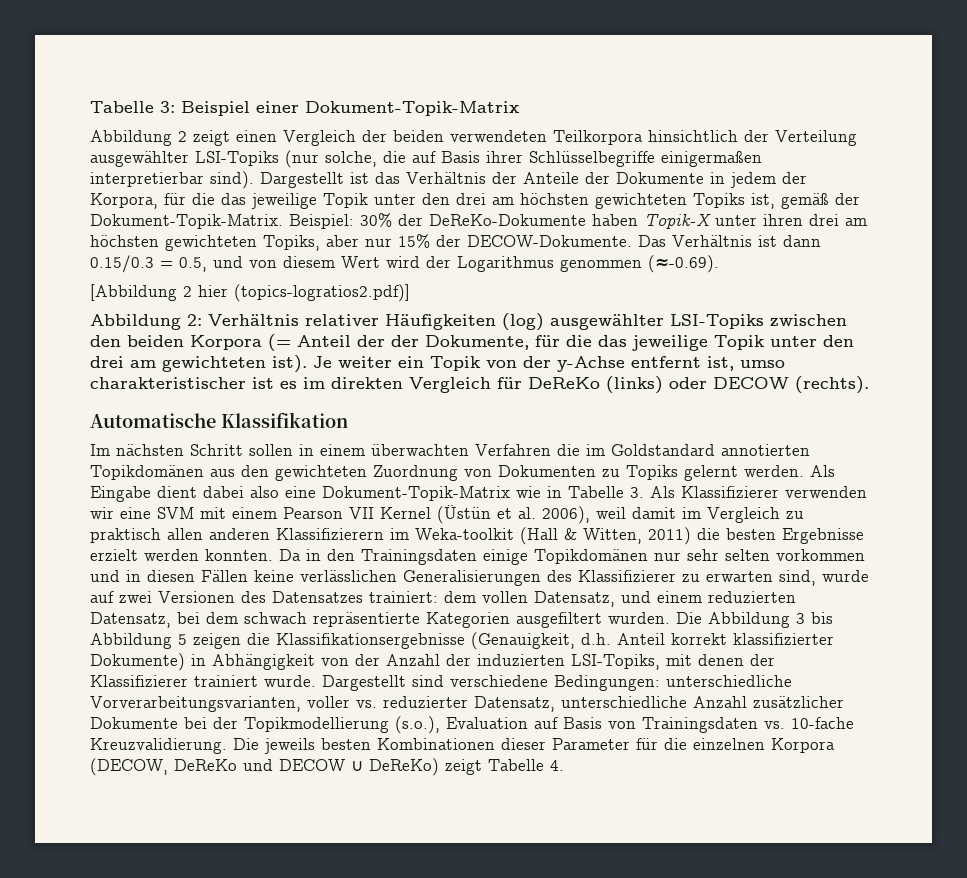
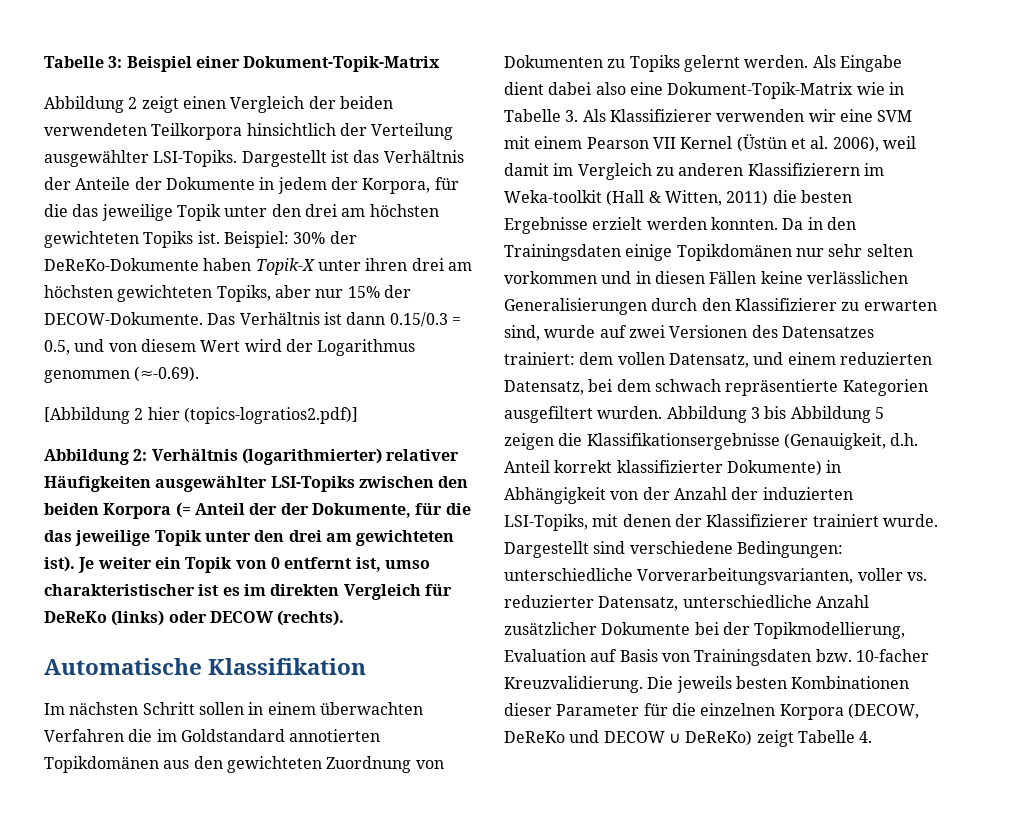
- Abbildung 2 zeigt einen Vergleich der beiden verwendeten Teilkorpora hinsichtlich der Verteilung ausgewählter LSI-Topiks (nur solche, die auf Basis ihrer Schlüsselbegriffe einigermaßen interpretierbar sind).
+ Abbildung 2 zeigt einen Vergleich der beiden verwendeten Teilkorpora hinsichtlich der Verteilung ausgewählter LSI-Topiks.
- Dargestellt ist das Verhältnis der Anteile der Dokumente in jedem der Korpora, für die das jeweilige Topik unter den drei am höchsten gewichteten Topiks ist, gemäß der Dokument-Topik-Matrix.
+ Dargestellt ist das Verhältnis der Anteile der Dokumente in jedem der Korpora, für die das jeweilige Topik unter den drei am höchsten gewichteten Topiks ist.
- Abbildung 2: Verhältnis relativer Häufigkeiten (log) ausgewählter LSI-Topiks zwischen den beiden Korpora (= Anteil der der Dokumente, für die das jeweilige Topik unter den drei am gewichteten ist).
+ Abbildung 2: Verhältnis (logarithmierter) relativer Häufigkeiten ausgewählter LSI-Topiks zwischen den beiden Korpora (= Anteil der der Dokumente, für die das jeweilige Topik unter den drei am gewichteten ist).
- Je weiter ein Topik von der y-Achse entfernt ist, umso charakteristischer ist es im direkten Vergleich für DeReKo (links) oder DECOW (rechts).
+ Je weiter ein Topik von 0 entfernt ist, umso charakteristischer ist es im direkten Vergleich für DeReKo (links) oder DECOW (rechts).
- Als Eingabe dient dabei also eine Dokument-Topik-Matrix wie in Tabelle 3. Als Klassifizierer verwenden wir eine SVM mit einem Pearson VII Kernel (Üstün et al. 2006), weil damit im Vergleich zu praktisch allen anderen Klassifizierern im Weka-toolkit (Hall & Witten, 2011) die besten Ergebnisse erzielt werden konnten.
+ Als Eingabe dient dabei also eine Dokument-Topik-Matrix wie in Tabelle 3. Als Klassifizierer verwenden wir eine SVM mit einem Pearson VII Kernel (Üstün et al. 2006), weil damit im Vergleich zu anderen Klassifizierern im Weka-toolkit (Hall & Witten, 2011) die besten Ergebnisse erzielt werden konnten.
- Da in den Trainingsdaten einige Topikdomänen nur sehr selten vorkommen und in diesen Fällen keine verlässlichen Generalisierungen des Klassifizierer zu erwarten sind, wurde auf zwei Versionen des Datensatzes trainiert: dem vollen Datensatz, und einem reduzierten Datensatz, bei dem schwach repräsentierte Kategorien ausgefiltert wurden.
+ Da in den Trainingsdaten einige Topikdomänen nur sehr selten vorkommen und in diesen Fällen keine verlässlichen Generalisierungen durch den Klassifizierer zu erwarten sind, wurde auf zwei Versionen des Datensatzes trainiert: dem vollen Datensatz, und einem reduzierten Datensatz, bei dem schwach repräsentierte Kategorien ausgefiltert wurden.
- Die Abbildung 3 bis Abbildung 5 zeigen die Klassifikationsergebnisse (Genauigkeit, d.h. Anteil korrekt klassifizierter Dokumente) in Abhängigkeit von der Anzahl der induzierten LSI-Topiks, mit denen der Klassifizierer trainiert wurde.
+ Abbildung 3 bis Abbildung 5 zeigen die Klassifikationsergebnisse (Genauigkeit, d.h. Anteil korrekt klassifizierter Dokumente) in Abhängigkeit von der Anzahl der induzierten LSI-Topiks, mit denen der Klassifizierer trainiert wurde.
- Dargestellt sind verschiedene Bedingungen: unterschiedliche Vorverarbeitungsvarianten, voller vs. reduzierter Datensatz, unterschiedliche Anzahl zusätzlicher Dokumente bei der Topikmodellierung (s.o.), Evaluation auf Basis von Trainingsdaten vs. 10-fache Kreuzvalidierung.
+ Dargestellt sind verschiedene Bedingungen: unterschiedliche Vorverarbeitungsvarianten, voller vs. reduzierter Datensatz, unterschiedliche Anzahl zusätzlicher Dokumente bei der Topikmodellierung, Evaluation auf Basis von Trainingsdaten bzw. 10-facher Kreuzvalidierung.

